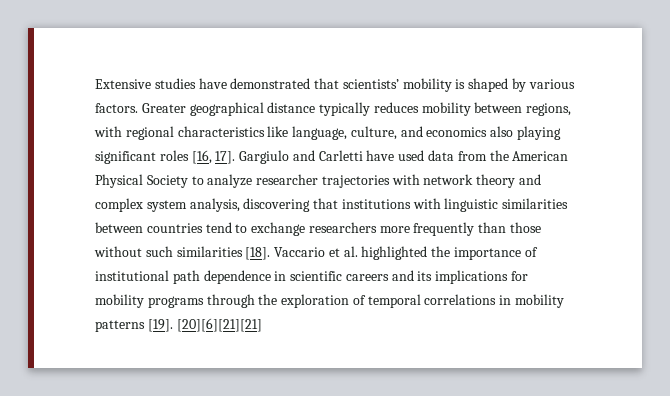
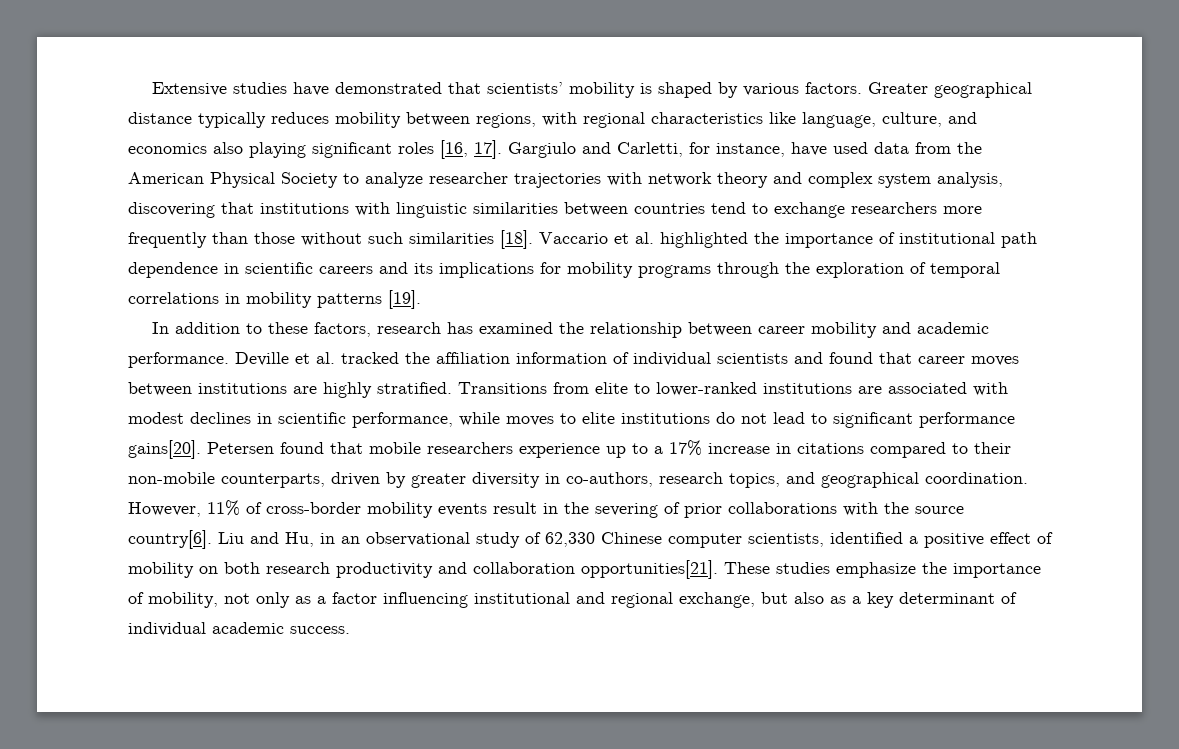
- Gargiulo and Carletti have used data from the American Physical Society to analyze researcher trajectories with network theory and complex system analysis, discovering that institutions with linguistic similarities between countries tend to exchange researchers more frequently than those without such similarities [18].
+ Gargiulo and Carletti, for instance, have used data from the American Physical Society to analyze researcher trajectories with network theory and complex system analysis, discovering that institutions with linguistic similarities between countries tend to exchange researchers more frequently than those without such similarities [18].
- Vaccario et al. highlighted the importance of institutional path dependence in scientific careers and its implications for mobility programs through the exploration of temporal correlations in mobility patterns [19]. [20][6][21][21]
+ Vaccario et al. highlighted the importance of institutional path dependence in scientific careers and its implications for mobility programs through the exploration of temporal correlations in mobility patterns [19].
+ In addition to these factors, research has examined the relationship between career mobility and academic performance. Deville et al. tracked the affiliation information of individual scientists and found that career moves between institutions are highly stratified. Transitions from elite to lower-ranked institutions are associated with modest declines in scientific performance, while moves to elite institutions do not lead to significant performance gains[20]. Petersen found that mobile researchers experience up to a 17% increase in citations compared to their non-mobile counterparts, driven by greater diversity in co-authors, research topics, and geographical coordination. However, 11% of cross-border mobility events result in the severing of prior collaborations with the source country[6]. Liu and Hu, in an observational study of 62,330 Chinese computer scientists, identified a positive effect of mobility on both research productivity and collaboration opportunities[21]. These studies emphasize the importance of mobility, not only as a factor influencing institutional and regional exchange, but also as a key determinant of individual academic success.

